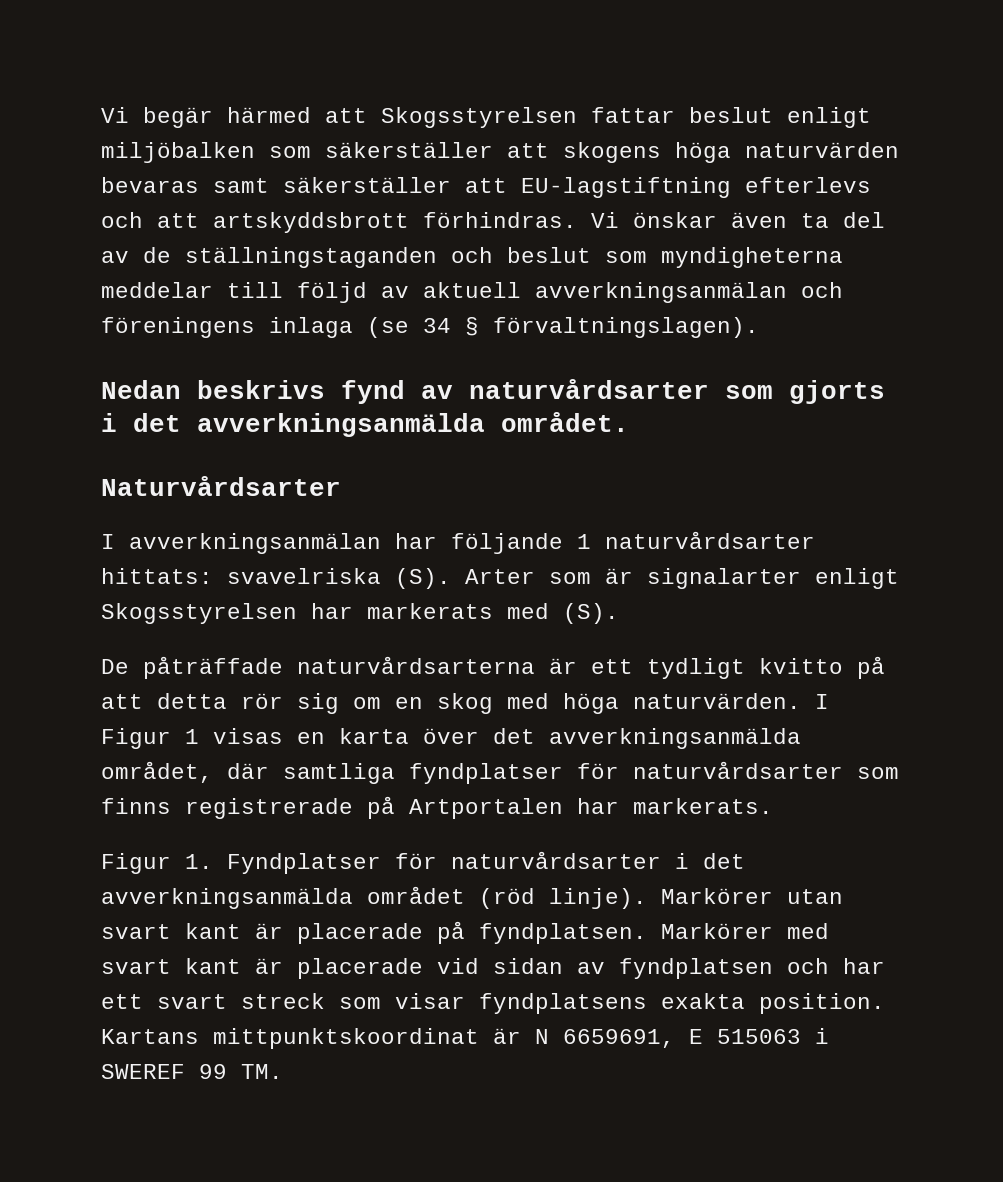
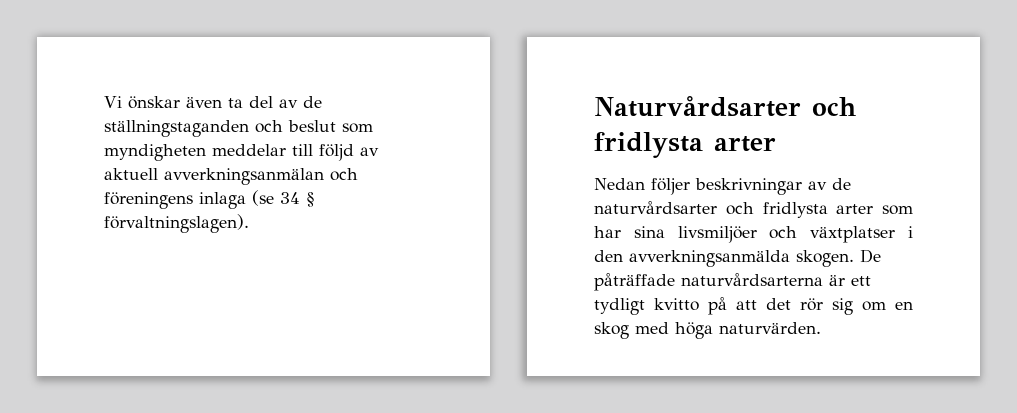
- Vi begär härmed att Skogsstyrelsen fattar beslut enligt miljöbalken som säkerställer att skogens höga naturvärden bevaras samt säkerställer att EU-lagstiftning efterlevs och att artskyddsbrott förhindras. Vi önskar även ta del av de ställningstaganden och beslut som myndigheterna meddelar till följd av aktuell avverkningsanmälan och föreningens inlaga (se 34 § förvaltningslagen).
+ Vi önskar även ta del av de ställningstaganden och beslut som myndigheten meddelar till följd av aktuell avverkningsanmälan och föreningens inlaga (se 34 § förvaltningslagen).
- Nedan beskrivs fynd av naturvårdsarter som gjorts i det avverkningsanmälda området.
- Naturvårdsarter
- I avverkningsanmälan har följande 1 naturvårdsarter hittats: svavelriska (S). Arter som är signalarter enligt Skogsstyrelsen har markerats med (S).
- De påträffade naturvårdsarterna är ett tydligt kvitto på att detta rör sig om en skog med höga naturvärden. I Figur 1 visas en karta över det avverkningsanmälda området, där samtliga fyndplatser för naturvårdsarter som finns registrerade på Artportalen har markerats.
- Figur 1. Fyndplatser för naturvårdsarter i det avverkningsanmälda området (röd linje). Markörer utan svart kant är placerade på fyndplatsen. Markörer med svart kant är placerade vid sidan av fyndplatsen och har ett svart streck som visar fyndplatsens exakta position. Kartans mittpunktskoordinat är N 6659691, E 515063 i SWEREF 99 TM.
+ Naturvårdsarter och fridlysta arter
+ Nedan följer beskrivningar av de naturvårdsarter och fridlysta arter som har sina livsmiljöer och växtplatser i den avverkningsanmälda skogen. De påträffade naturvårdsarterna är ett tydligt kvitto på att det rör sig om en skog med höga naturvärden.

